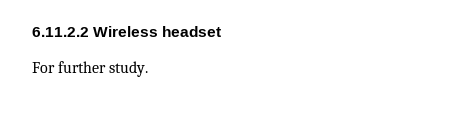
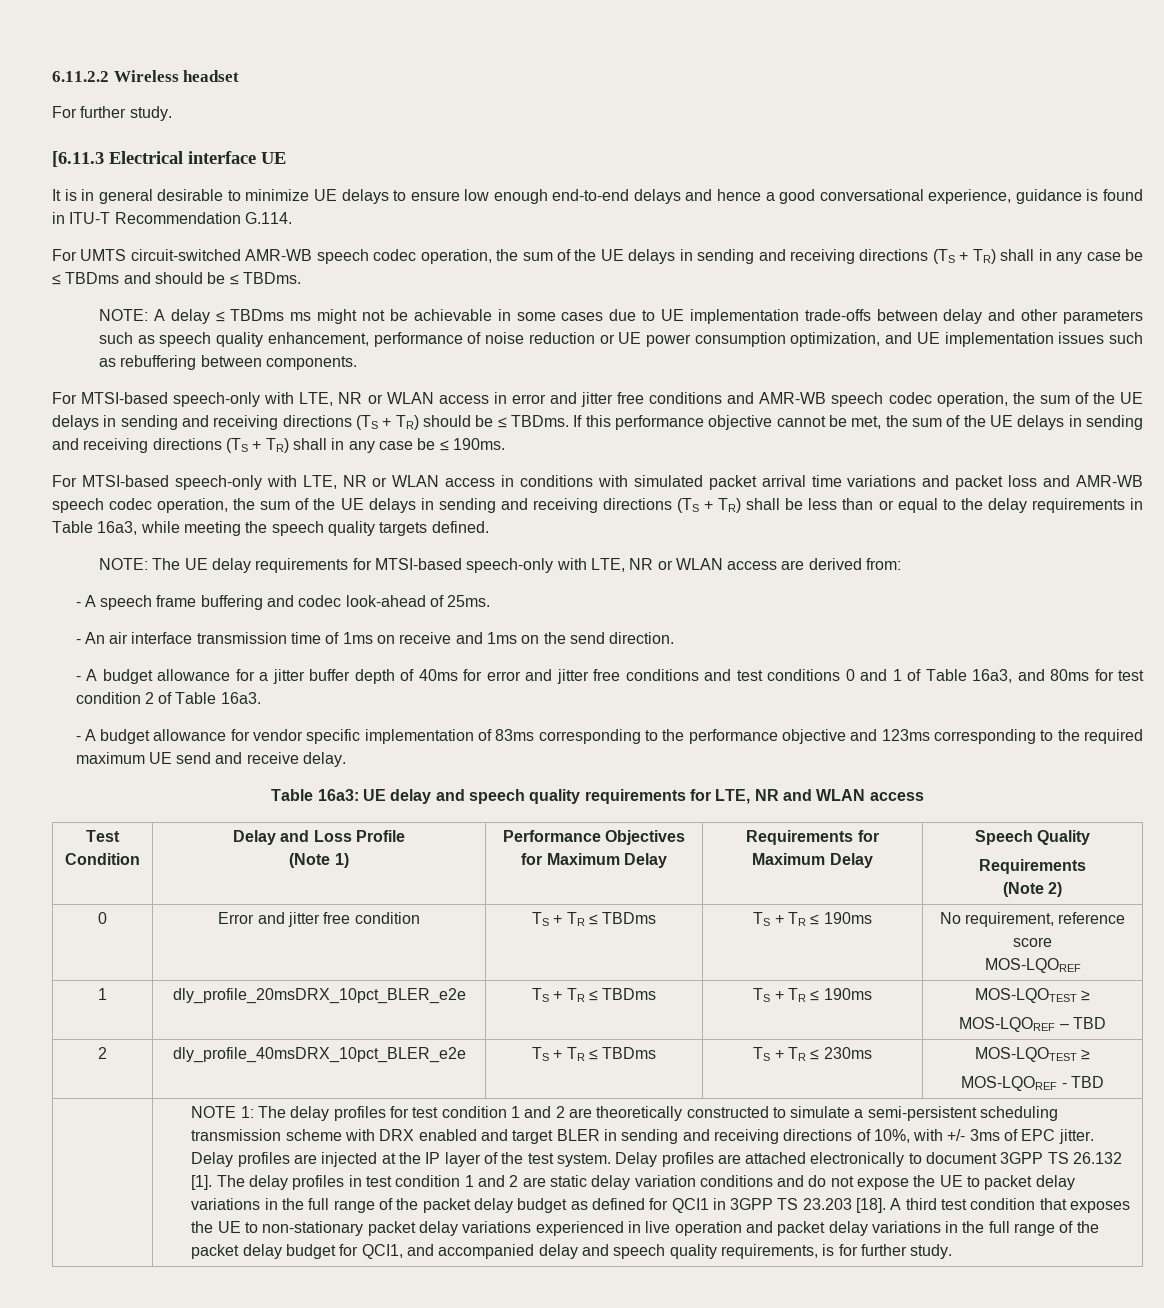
+ [6.11.3 Electrical interface UE
+ It is in general desirable to minimize UE delays to ensure low enough end-to-end delays and hence a good conversational experience, guidance is found in ITU-T Recommendation G.114.
+ For UMTS circuit-switched AMR-WB speech codec operation, the sum of the UE delays in sending and receiving directions (TS + TR) shall in any case be ≤ TBDms and should be ≤ TBDms.
+ NOTE: A delay ≤ TBDms ms might not be achievable in some cases due to UE implementation trade-offs between delay and other parameters such as speech quality enhancement, performance of noise reduction or UE power consumption optimization, and UE implementation issues such as rebuffering between components.
+ For MTSI-based speech-only with LTE, NR or WLAN access in error and jitter free conditions and AMR-WB speech codec operation, the sum of the UE delays in sending and receiving directions (TS + TR) should be ≤ TBDms. If this performance objective cannot be met, the sum of the UE delays in sending and receiving directions (TS + TR) shall in any case be ≤ 190ms.
+ For MTSI-based speech-only with LTE, NR or WLAN access in conditions with simulated packet arrival time variations and packet loss and AMR-WB speech codec operation, the sum of the UE delays in sending and receiving directions (TS + TR) shall be less than or equal to the delay requirements in Table 16a3, while meeting the speech quality targets defined.
+ NOTE: The UE delay requirements for MTSI-based speech-only with LTE, NR or WLAN access are derived from:
+ - A speech frame buffering and codec look-ahead of 25ms.
+ - An air interface transmission time of 1ms on receive and 1ms on the send direction.
+ - A budget allowance for a jitter buffer depth of 40ms for error and jitter free conditions and test conditions 0 and 1 of Table 16a3, and 80ms for test condition 2 of Table 16a3.
+ - A budget allowance for vendor specific implementation of 83ms corresponding to the performance objective and 123ms corresponding to the required maximum UE send and receive delay.
+ Table 16a3: UE delay and speech quality requirements for LTE, NR and WLAN access
+ Test Condition | Delay and Loss Profile
+ (Note 1) | Performance Objectives for Maximum Delay | Requirements for Maximum Delay | Speech Quality
+ Requirements
+ (Note 2)
+ 0 | Error and jitter free condition | TS + TR ≤ TBDms | TS + TR ≤ 190ms | No requirement, reference score
+ MOS-LQOREF
+ 1 | dly_profile_20msDRX_10pct_BLER_e2e | TS + TR ≤ TBDms | TS + TR ≤ 190ms | MOS-LQOTEST ≥
+ MOS-LQOREF – TBD
+ 2 | dly_profile_40msDRX_10pct_BLER_e2e | TS + TR ≤ TBDms | TS + TR ≤ 230ms | MOS-LQOTEST ≥
+ MOS-LQOREF - TBD
+ | NOTE 1: The delay profiles for test condition 1 and 2 are theoretically constructed to simulate a semi-persistent scheduling transmission scheme with DRX enabled and target BLER in sending and receiving directions of 10%, with +/- 3ms of EPC jitter. Delay profiles are injected at the IP layer of the test system. Delay profiles are attached electronically to document 3GPP TS 26.132 [1]. The delay profiles in test condition 1 and 2 are static delay variation conditions and do not expose the UE to packet delay variations in the full range of the packet delay budget as defined for QCI1 in 3GPP TS 23.203 [18]. A third test condition that exposes the UE to non-stationary packet delay variations experienced in live operation and packet delay variations in the full range of the packet delay budget for QCI1, and accompanied delay and speech quality requirements, is for further study.

